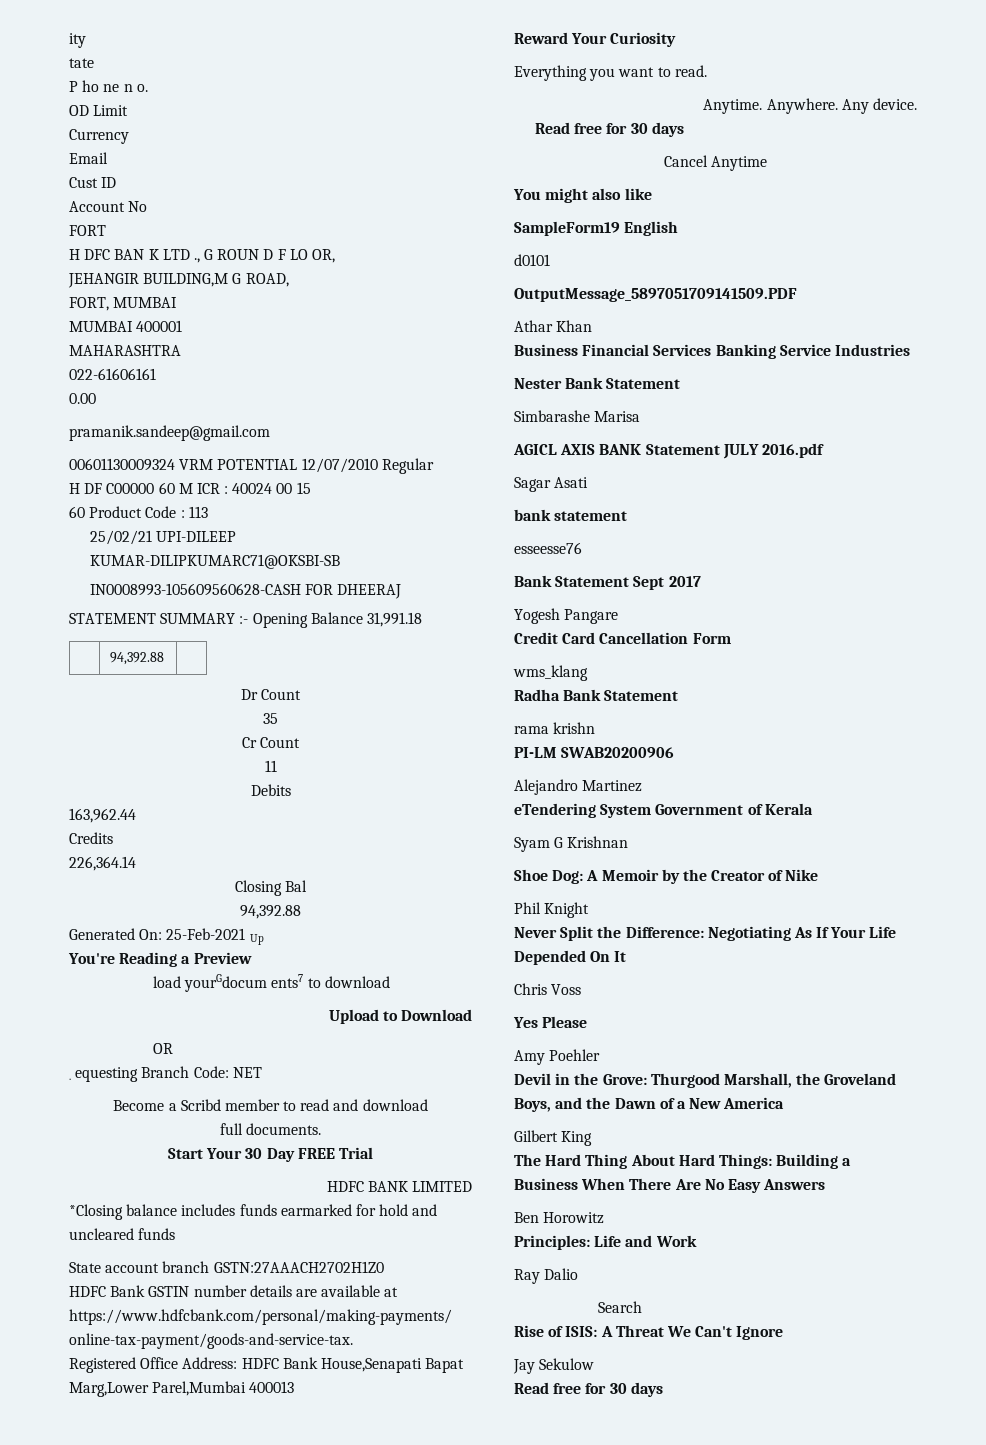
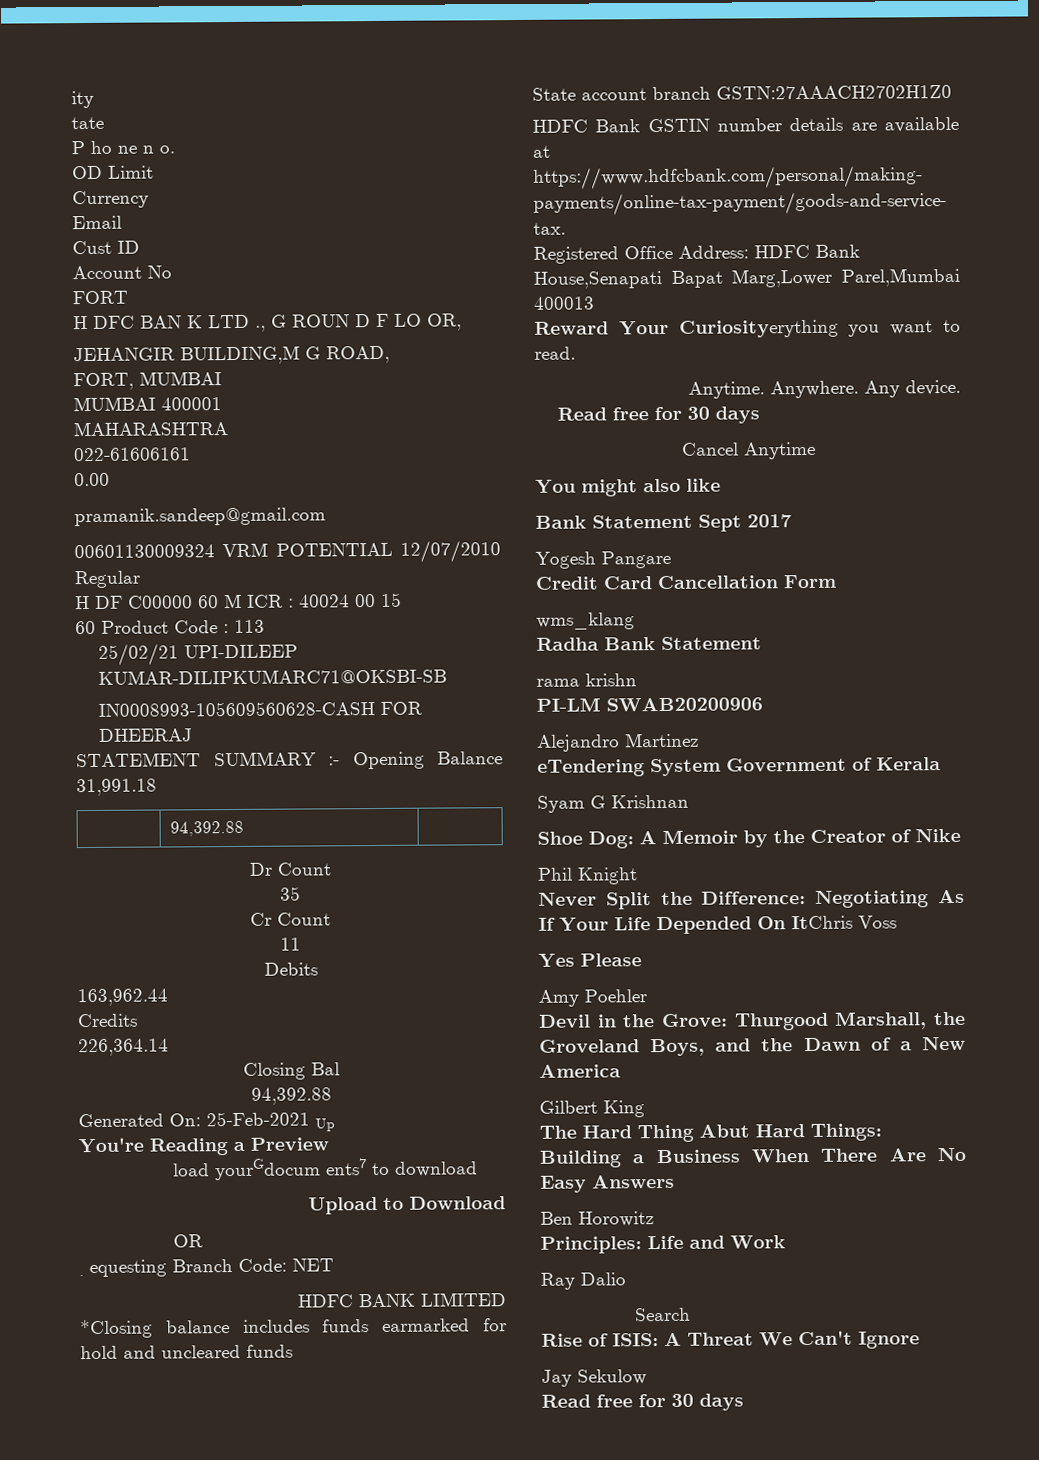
- Become a Scribd member to read and download
- full documents.
- Start Your 30 Day FREE Trial
- Reward Your Curiosity
- Everything you want to read.
+ Reward Your Curiosityerything you want to read.
- SampleForm19 English
- d0101
- OutputMessage_5897051709141509.PDF
- Athar Khan
- Business Financial Services Banking Service Industries
- Nester Bank Statement
- Simbarashe Marisa
- AGICL AXIS BANK Statement JULY 2016.pdf
- Sagar Asati
- bank statement
- esseesse76
- Never Split the Difference: Negotiating As If Your Life Depended On It
- Chris Voss
+ Never Split the Difference: Negotiating As If Your Life Depended On ItChris Voss
- The Hard Thing About Hard Things: Building a Business When There Are No Easy Answers
+ The Hard Thing Abut Hard Things: Building a Business When There Are No Easy Answers

